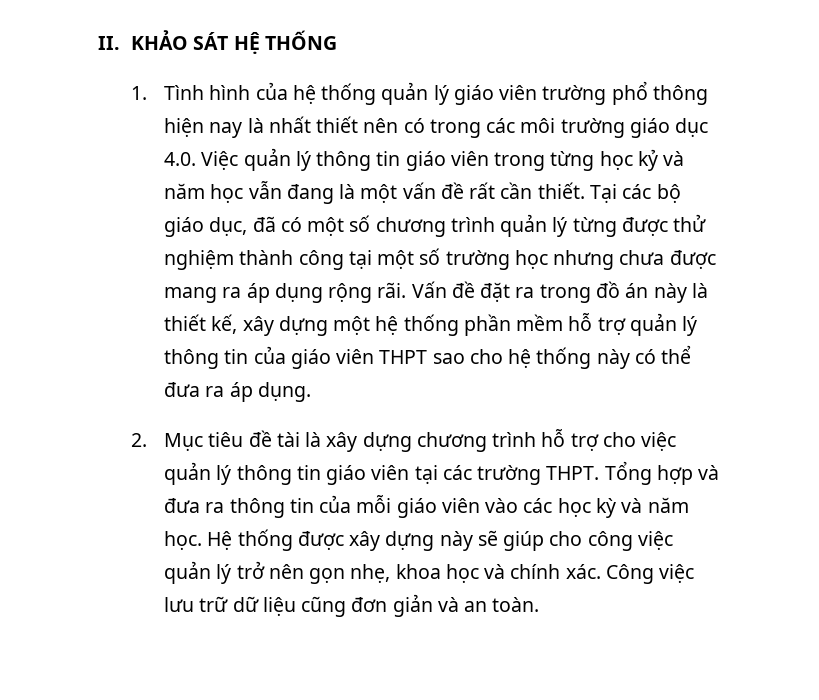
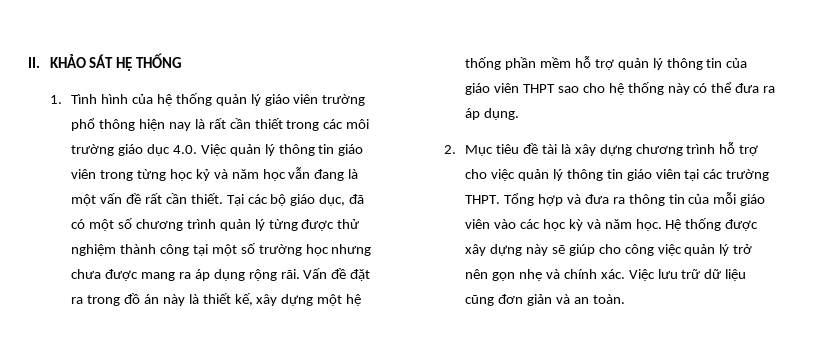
- 1. Tình hình của hệ thống quản lý giáo viên trường phổ thông hiện nay là nhất thiết nên có trong các môi trường giáo dục 4.0. Việc quản lý thông tin giáo viên trong từng học kỷ và năm học vẫn đang là một vấn đề rất cần thiết.
+ 1. Tình hình của hệ thống quản lý giáo viên trường phổ thông hiện nay là rất cần thiết trong các môi trường giáo dục 4.0. Việc quản lý thông tin giáo viên trong từng học kỷ và năm học vẫn đang là một vấn đề rất cần thiết.
- Hệ thống được xây dựng này sẽ giúp cho công việc quản lý trở nên gọn nhẹ, khoa học và chính xác.
+ Hệ thống được xây dựng này sẽ giúp cho công việc quản lý trở nên gọn nhẹ và chính xác.
- Công việc lưu trữ dữ liệu cũng đơn giản và an toàn.
+ Việc lưu trữ dữ liệu cũng đơn giản và an toàn.

